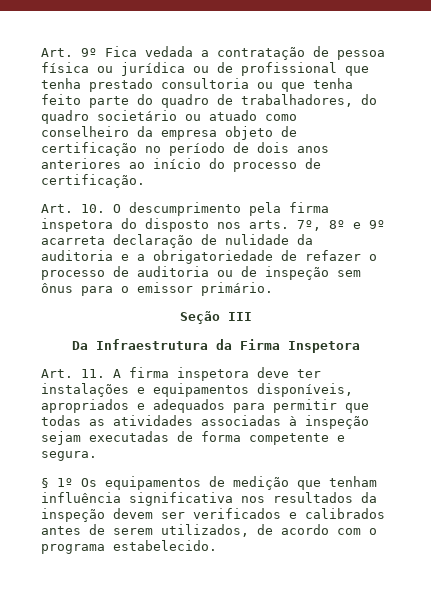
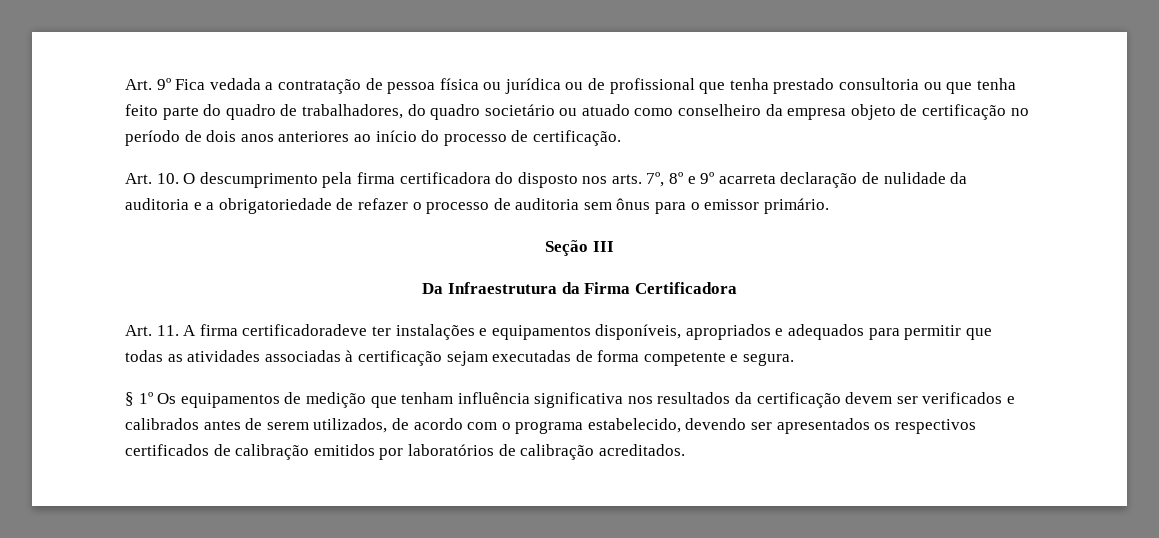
- Art. 10. O descumprimento pela firma inspetora do disposto nos arts. 7º, 8º e 9º acarreta declaração de nulidade da auditoria e a obrigatoriedade de refazer o processo de auditoria ou de inspeção sem ônus para o emissor primário.
+ Art. 10. O descumprimento pela firma certificadora do disposto nos arts. 7º, 8º e 9º acarreta declaração de nulidade da auditoria e a obrigatoriedade de refazer o processo de auditoria sem ônus para o emissor primário.
- Da Infraestrutura da Firma Inspetora
+ Da Infraestrutura da Firma Certificadora
- Art. 11. A firma inspetora deve ter instalações e equipamentos disponíveis, apropriados e adequados para permitir que todas as atividades associadas à inspeção sejam executadas de forma competente e segura.
+ Art. 11. A firma certificadoradeve ter instalações e equipamentos disponíveis, apropriados e adequados para permitir que todas as atividades associadas à certificação sejam executadas de forma competente e segura.
- § 1º Os equipamentos de medição que tenham influência significativa nos resultados da inspeção devem ser verificados e calibrados antes de serem utilizados, de acordo com o programa estabelecido.
+ § 1º Os equipamentos de medição que tenham influência significativa nos resultados da certificação devem ser verificados e calibrados antes de serem utilizados, de acordo com o programa estabelecido, devendo ser apresentados os respectivos certificados de calibração emitidos por laboratórios de calibração acreditados.

